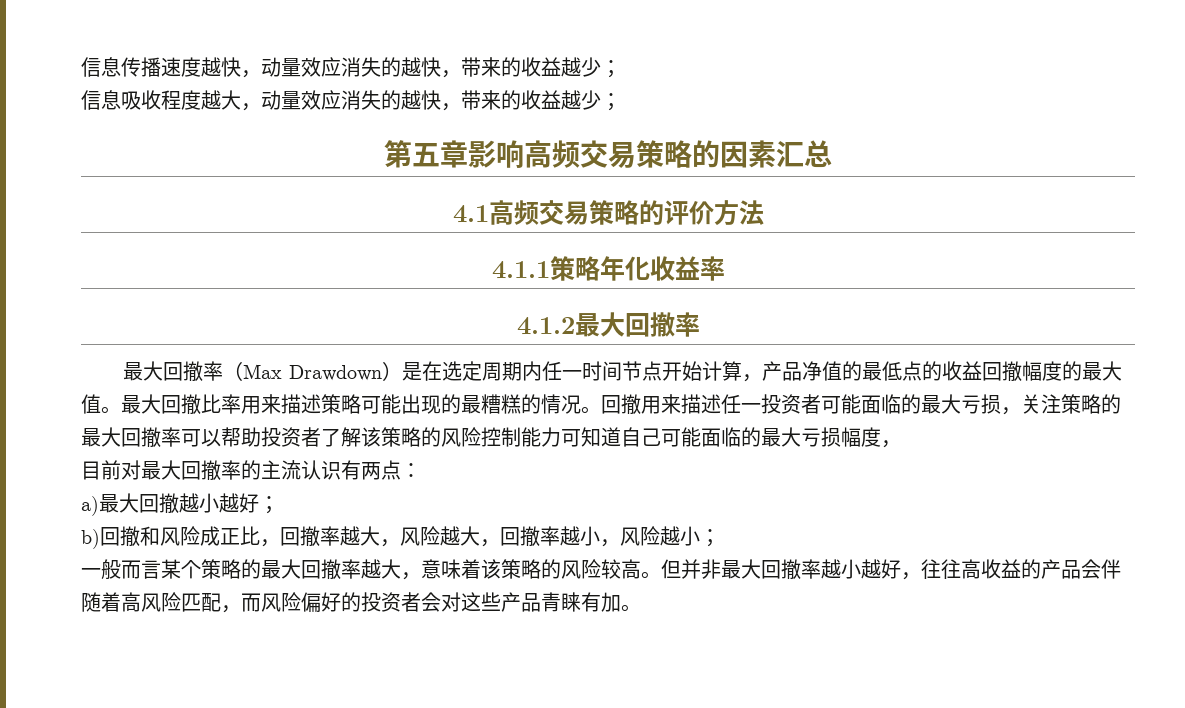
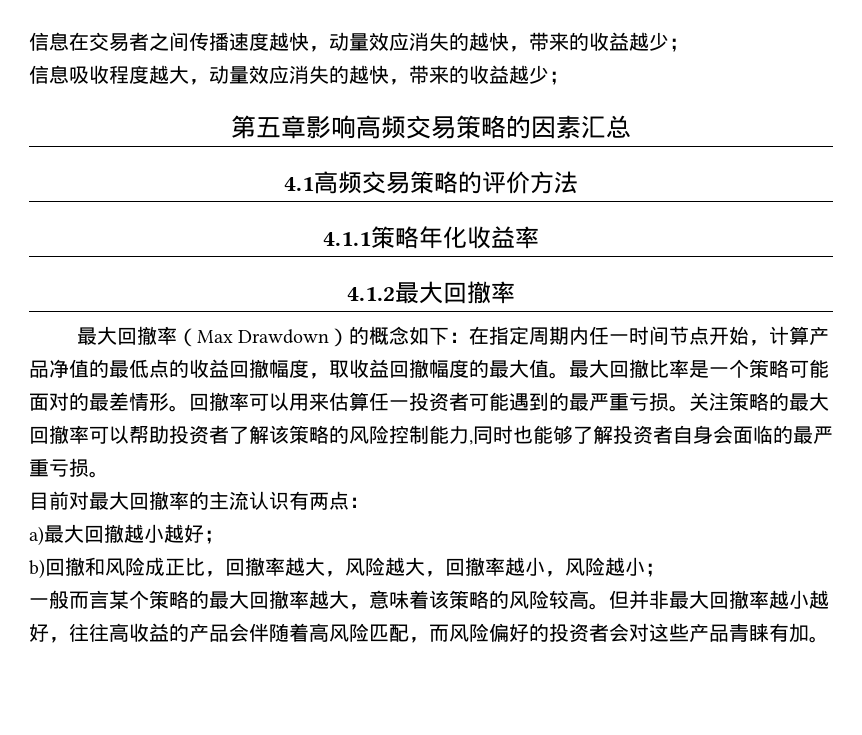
- 信息传播速度越快，动量效应消失的越快，带来的收益越少；
+ 信息在交易者之间传播速度越快，动量效应消失的越快，带来的收益越少；
- 最大回撤率（Max Drawdown）是在选定周期内任一时间节点开始计算，产品净值的最低点的收益回撤幅度的最大值。
+ 最大回撤率（Max Drawdown）的概念如下：在指定周期内任一时间节点开始，计算产品净值的最低点的收益回撤幅度，取收益回撤幅度的最大值。
- 最大回撤比率用来描述策略可能出现的最糟糕的情况。回撤用来描述任一投资者可能面临的最大亏损，关注策略的最大回撤率可以帮助投资者了解该策略的风险控制能力可知道自己可能面临的最大亏损幅度，
+ 最大回撤比率是一个策略可能面对的最差情形。回撤率可以用来估算任一投资者可能遇到的最严重亏损。关注策略的最大回撤率可以帮助投资者了解该策略的风险控制能力,同时也能够了解投资者自身会面临的最严重亏损。

